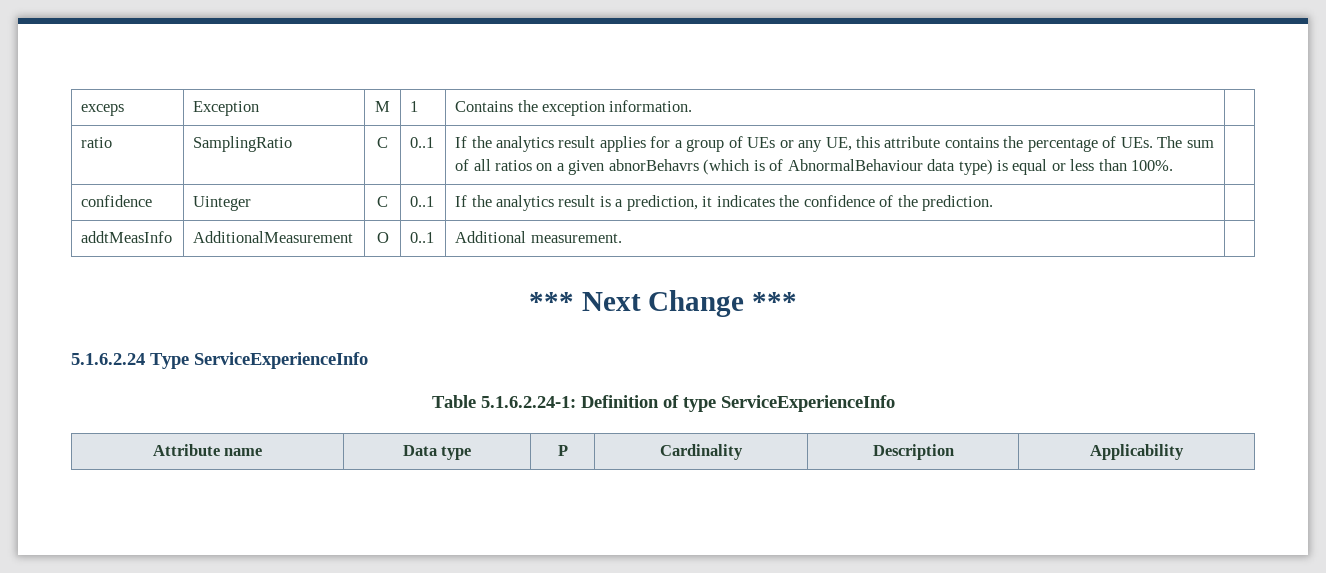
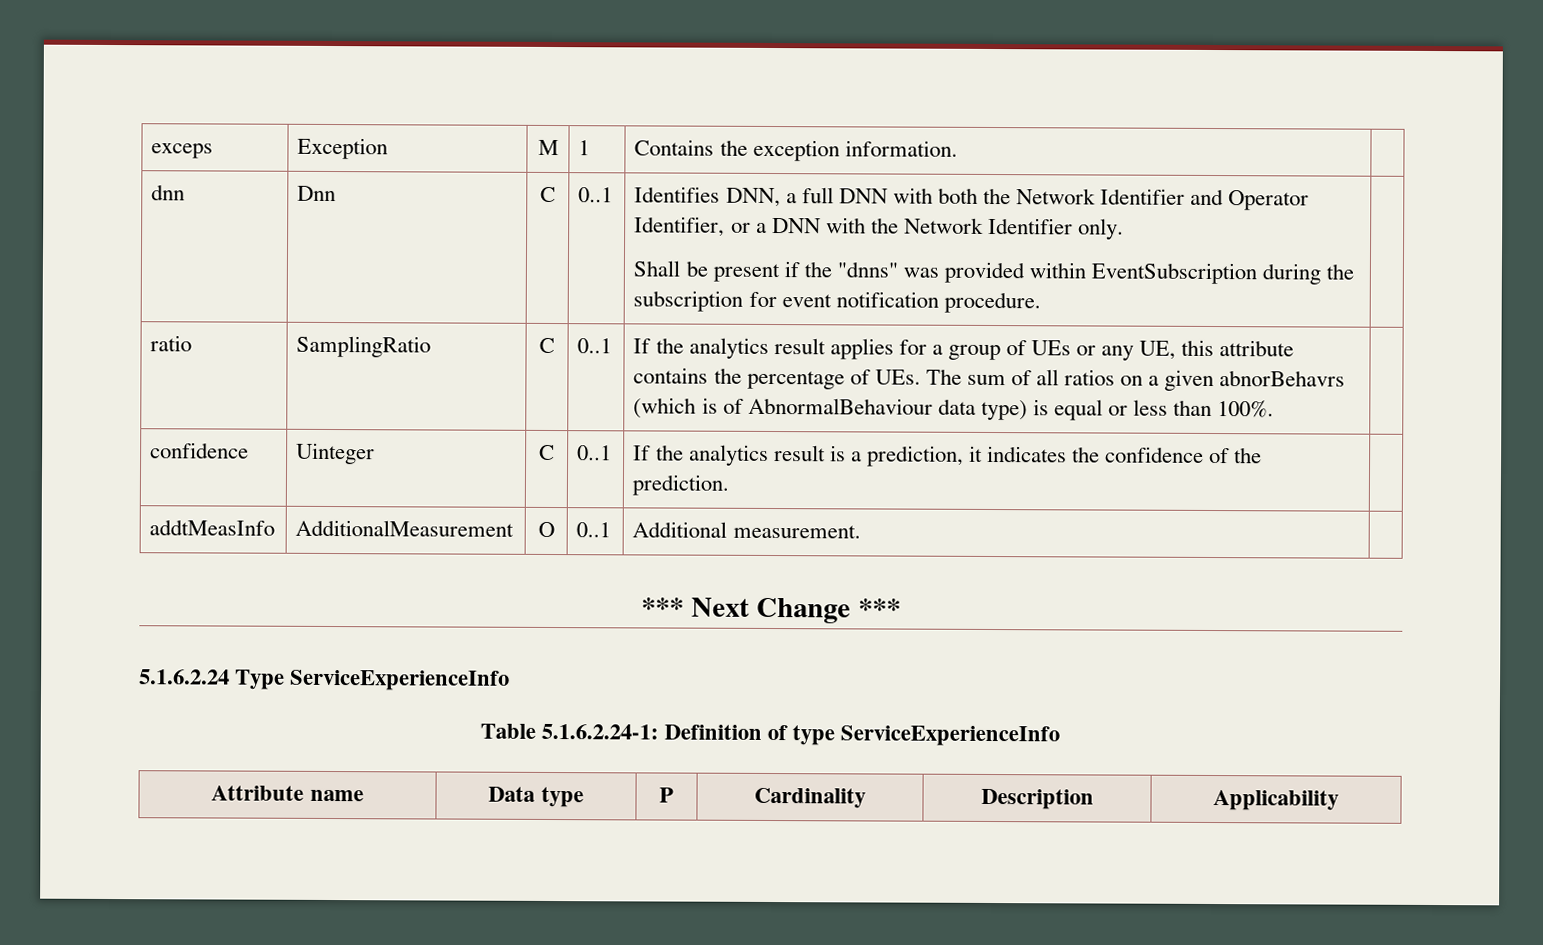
+ dnn | Dnn | C | 0..1 | Identifies DNN, a full DNN with both the Network Identifier and Operator Identifier, or a DNN with the Network Identifier only.
+ Shall be present if the "dnns" was provided within EventSubscription during the subscription for event notification procedure.

